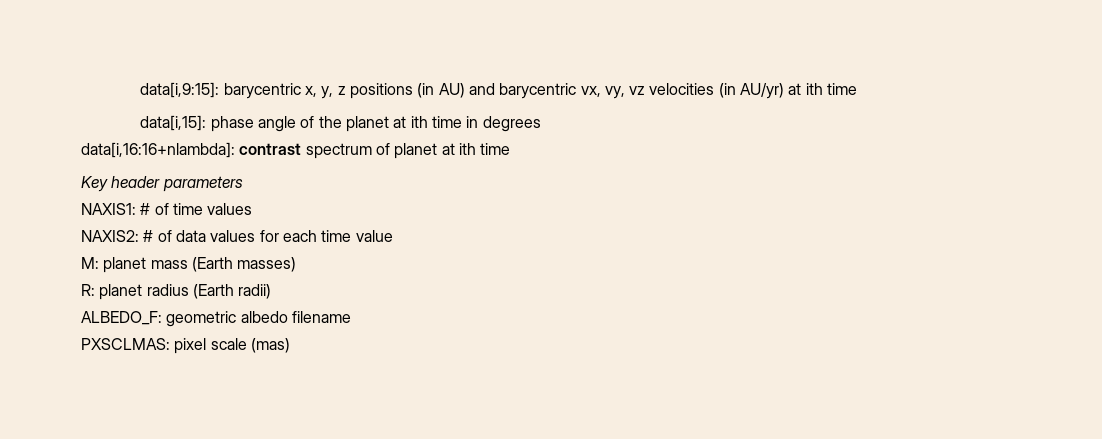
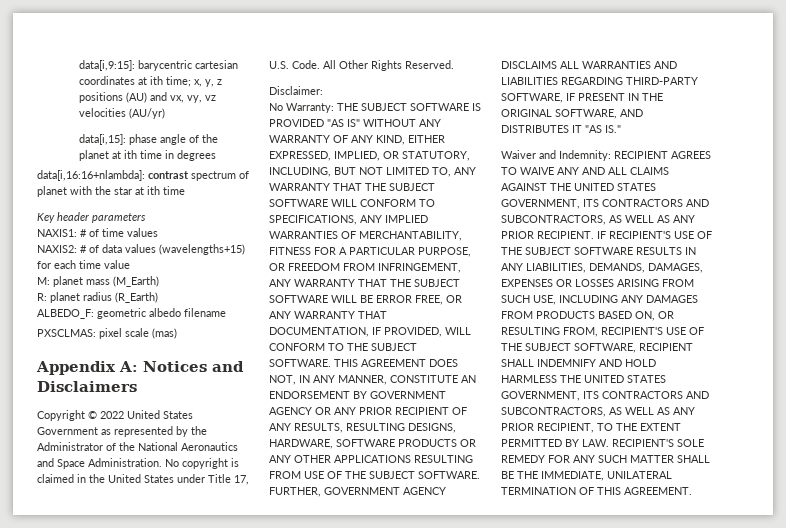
- data[i,9:15]: barycentric x, y, z positions (in AU) and barycentric vx, vy, vz velocities (in AU/yr) at ith time
+ data[i,9:15]: barycentric cartesian coordinates at ith time; x, y, z positions (AU) and vx, vy, vz velocities (AU/yr)
- data[i,16:16+nlambda]: contrast spectrum of planet at ith time
+ data[i,16:16+nlambda]: contrast spectrum of planet with the star at ith time
- NAXIS2: # of data values for each time value
+ NAXIS2: # of data values (wavelengths+15) for each time value
- M: planet mass (Earth masses)
+ M: planet mass (M_Earth)
- R: planet radius (Earth radii)
+ R: planet radius (R_Earth)
+ Appendix A: Notices and Disclaimers
+ Copyright © 2022 United States Government as represented by the Administrator of the National Aeronautics and Space Administration. No copyright is claimed in the United States under Title 17, U.S. Code. All Other Rights Reserved.
+ Disclaimer:
+ No Warranty: THE SUBJECT SOFTWARE IS PROVIDED "AS IS" WITHOUT ANY WARRANTY OF ANY KIND, EITHER EXPRESSED, IMPLIED, OR STATUTORY, INCLUDING, BUT NOT LIMITED TO, ANY WARRANTY THAT THE SUBJECT SOFTWARE WILL CONFORM TO SPECIFICATIONS, ANY IMPLIED WARRANTIES OF MERCHANTABILITY, FITNESS FOR A PARTICULAR PURPOSE, OR FREEDOM FROM INFRINGEMENT, ANY WARRANTY THAT THE SUBJECT SOFTWARE WILL BE ERROR FREE, OR ANY WARRANTY THAT DOCUMENTATION, IF PROVIDED, WILL CONFORM TO THE SUBJECT SOFTWARE. THIS AGREEMENT DOES NOT, IN ANY MANNER, CONSTITUTE AN ENDORSEMENT BY GOVERNMENT AGENCY OR ANY PRIOR RECIPIENT OF ANY RESULTS, RESULTING DESIGNS, HARDWARE, SOFTWARE PRODUCTS OR ANY OTHER APPLICATIONS RESULTING FROM USE OF THE SUBJECT SOFTWARE. FURTHER, GOVERNMENT AGENCY DISCLAIMS ALL WARRANTIES AND LIABILITIES REGARDING THIRD-PARTY SOFTWARE, IF PRESENT IN THE ORIGINAL SOFTWARE, AND DISTRIBUTES IT "AS IS."
+ Waiver and Indemnity: RECIPIENT AGREES TO WAIVE ANY AND ALL CLAIMS AGAINST THE UNITED STATES GOVERNMENT, ITS CONTRACTORS AND SUBCONTRACTORS, AS WELL AS ANY PRIOR RECIPIENT. IF RECIPIENT'S USE OF THE SUBJECT SOFTWARE RESULTS IN ANY LIABILITIES, DEMANDS, DAMAGES, EXPENSES OR LOSSES ARISING FROM SUCH USE, INCLUDING ANY DAMAGES FROM PRODUCTS BASED ON, OR RESULTING FROM, RECIPIENT'S USE OF THE SUBJECT SOFTWARE, RECIPIENT SHALL INDEMNIFY AND HOLD HARMLESS THE UNITED STATES GOVERNMENT, ITS CONTRACTORS AND SUBCONTRACTORS, AS WELL AS ANY PRIOR RECIPIENT, TO THE EXTENT PERMITTED BY LAW. RECIPIENT'S SOLE REMEDY FOR ANY SUCH MATTER SHALL BE THE IMMEDIATE, UNILATERAL TERMINATION OF THIS AGREEMENT.

